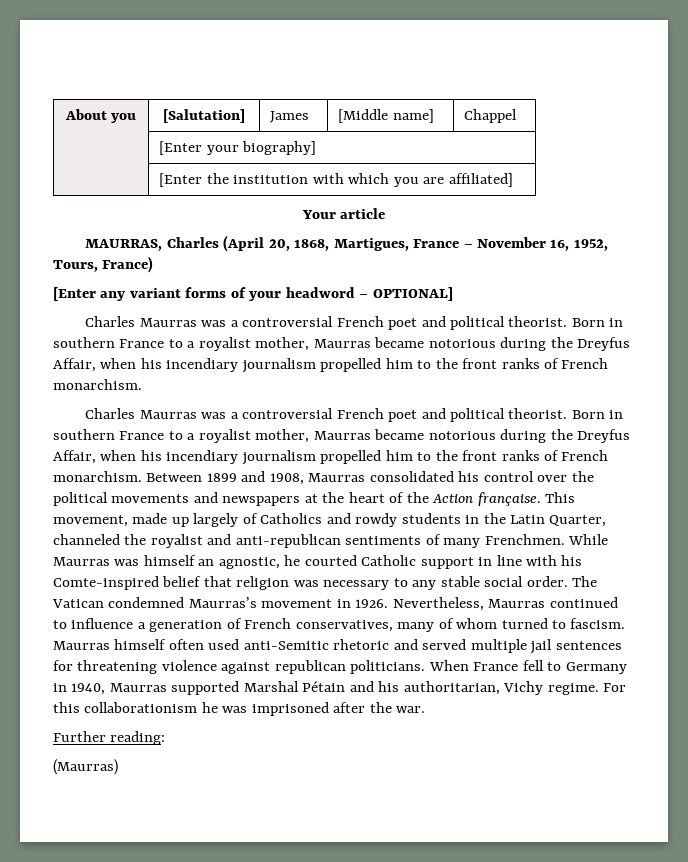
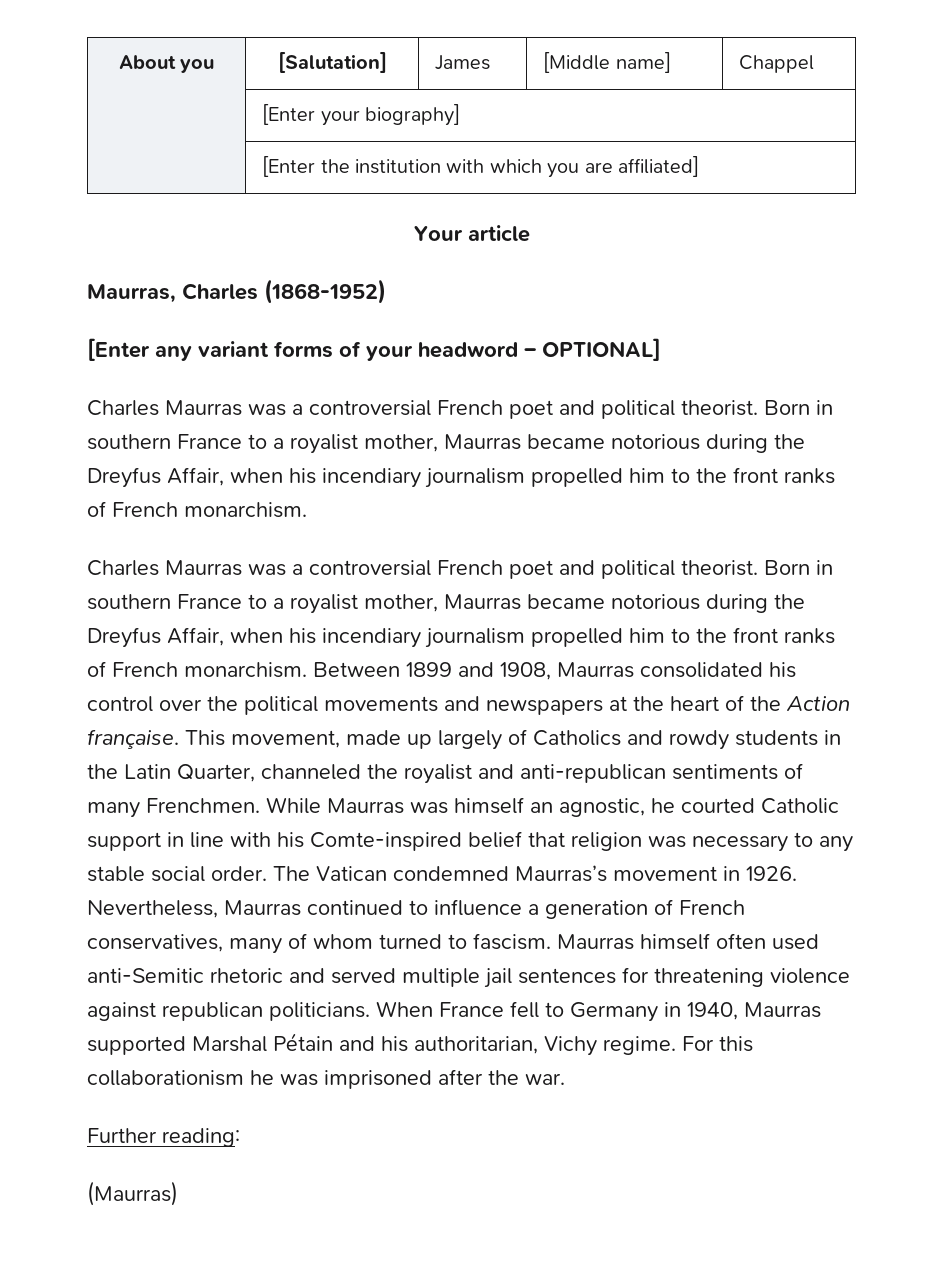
- MAURRAS, Charles (April 20, 1868, Martigues, France – November 16, 1952, Tours, France)
+ Maurras, Charles (1868-1952)

